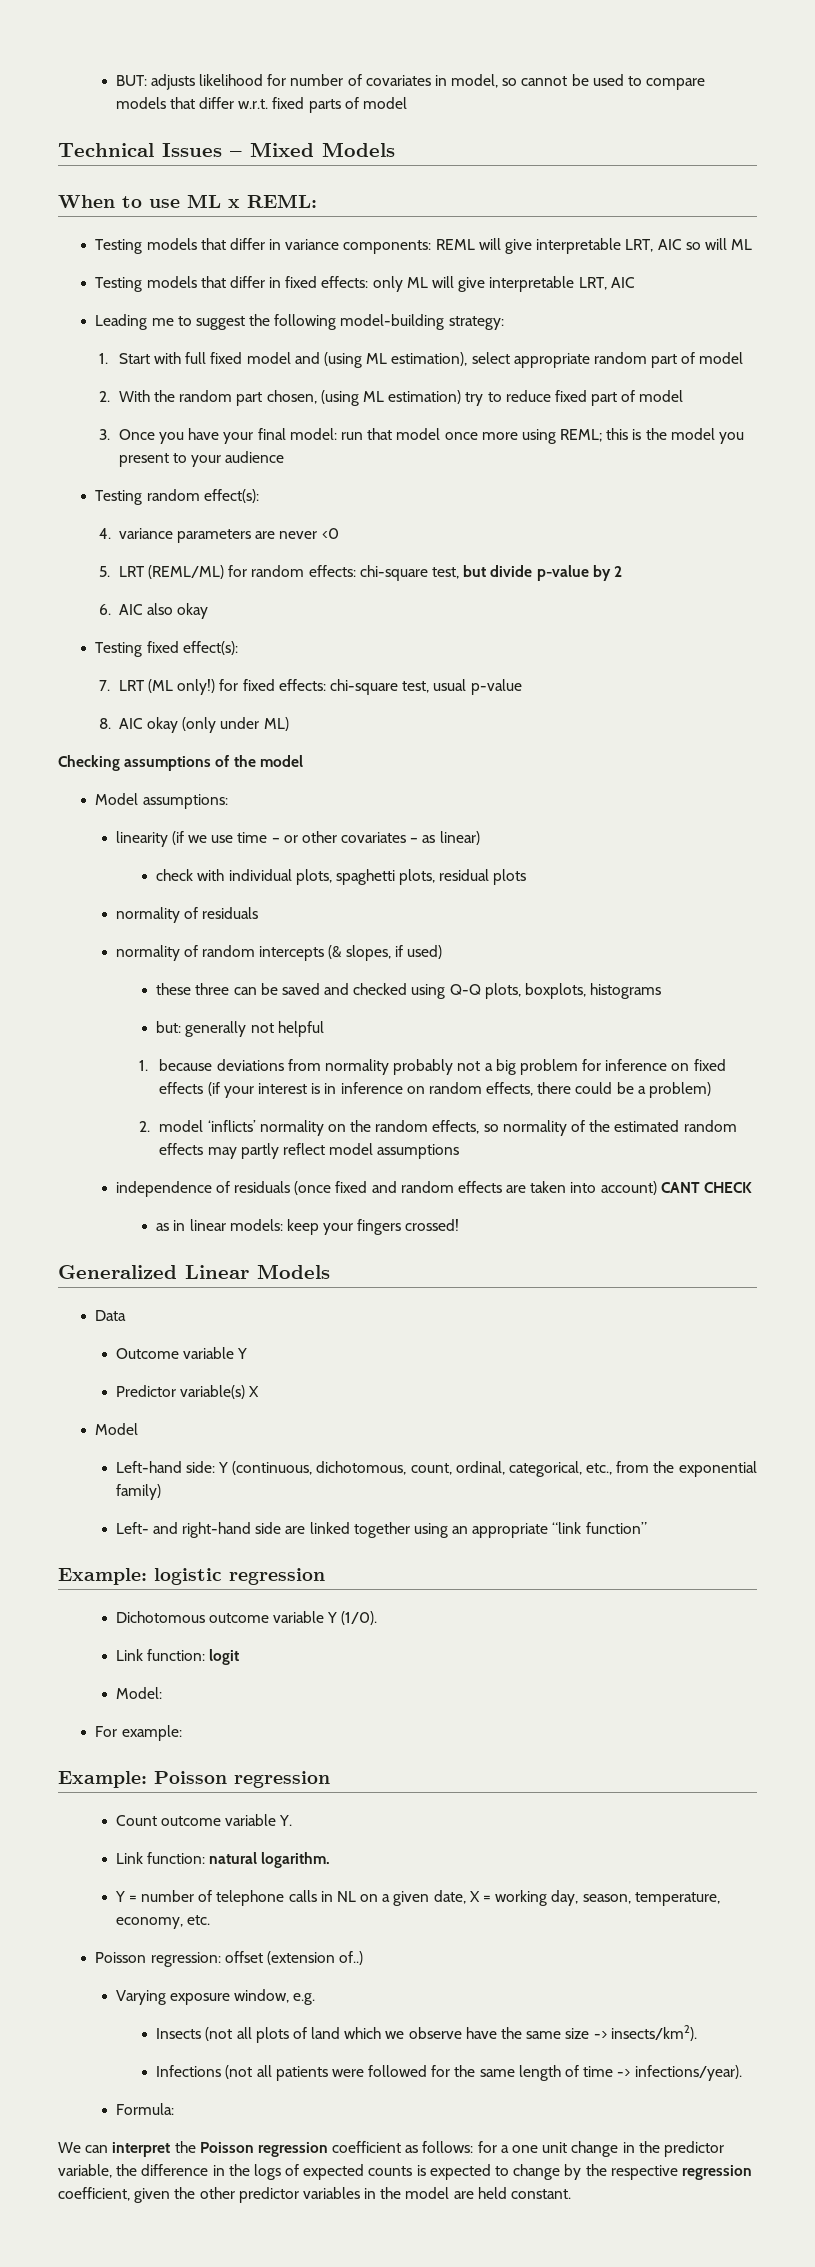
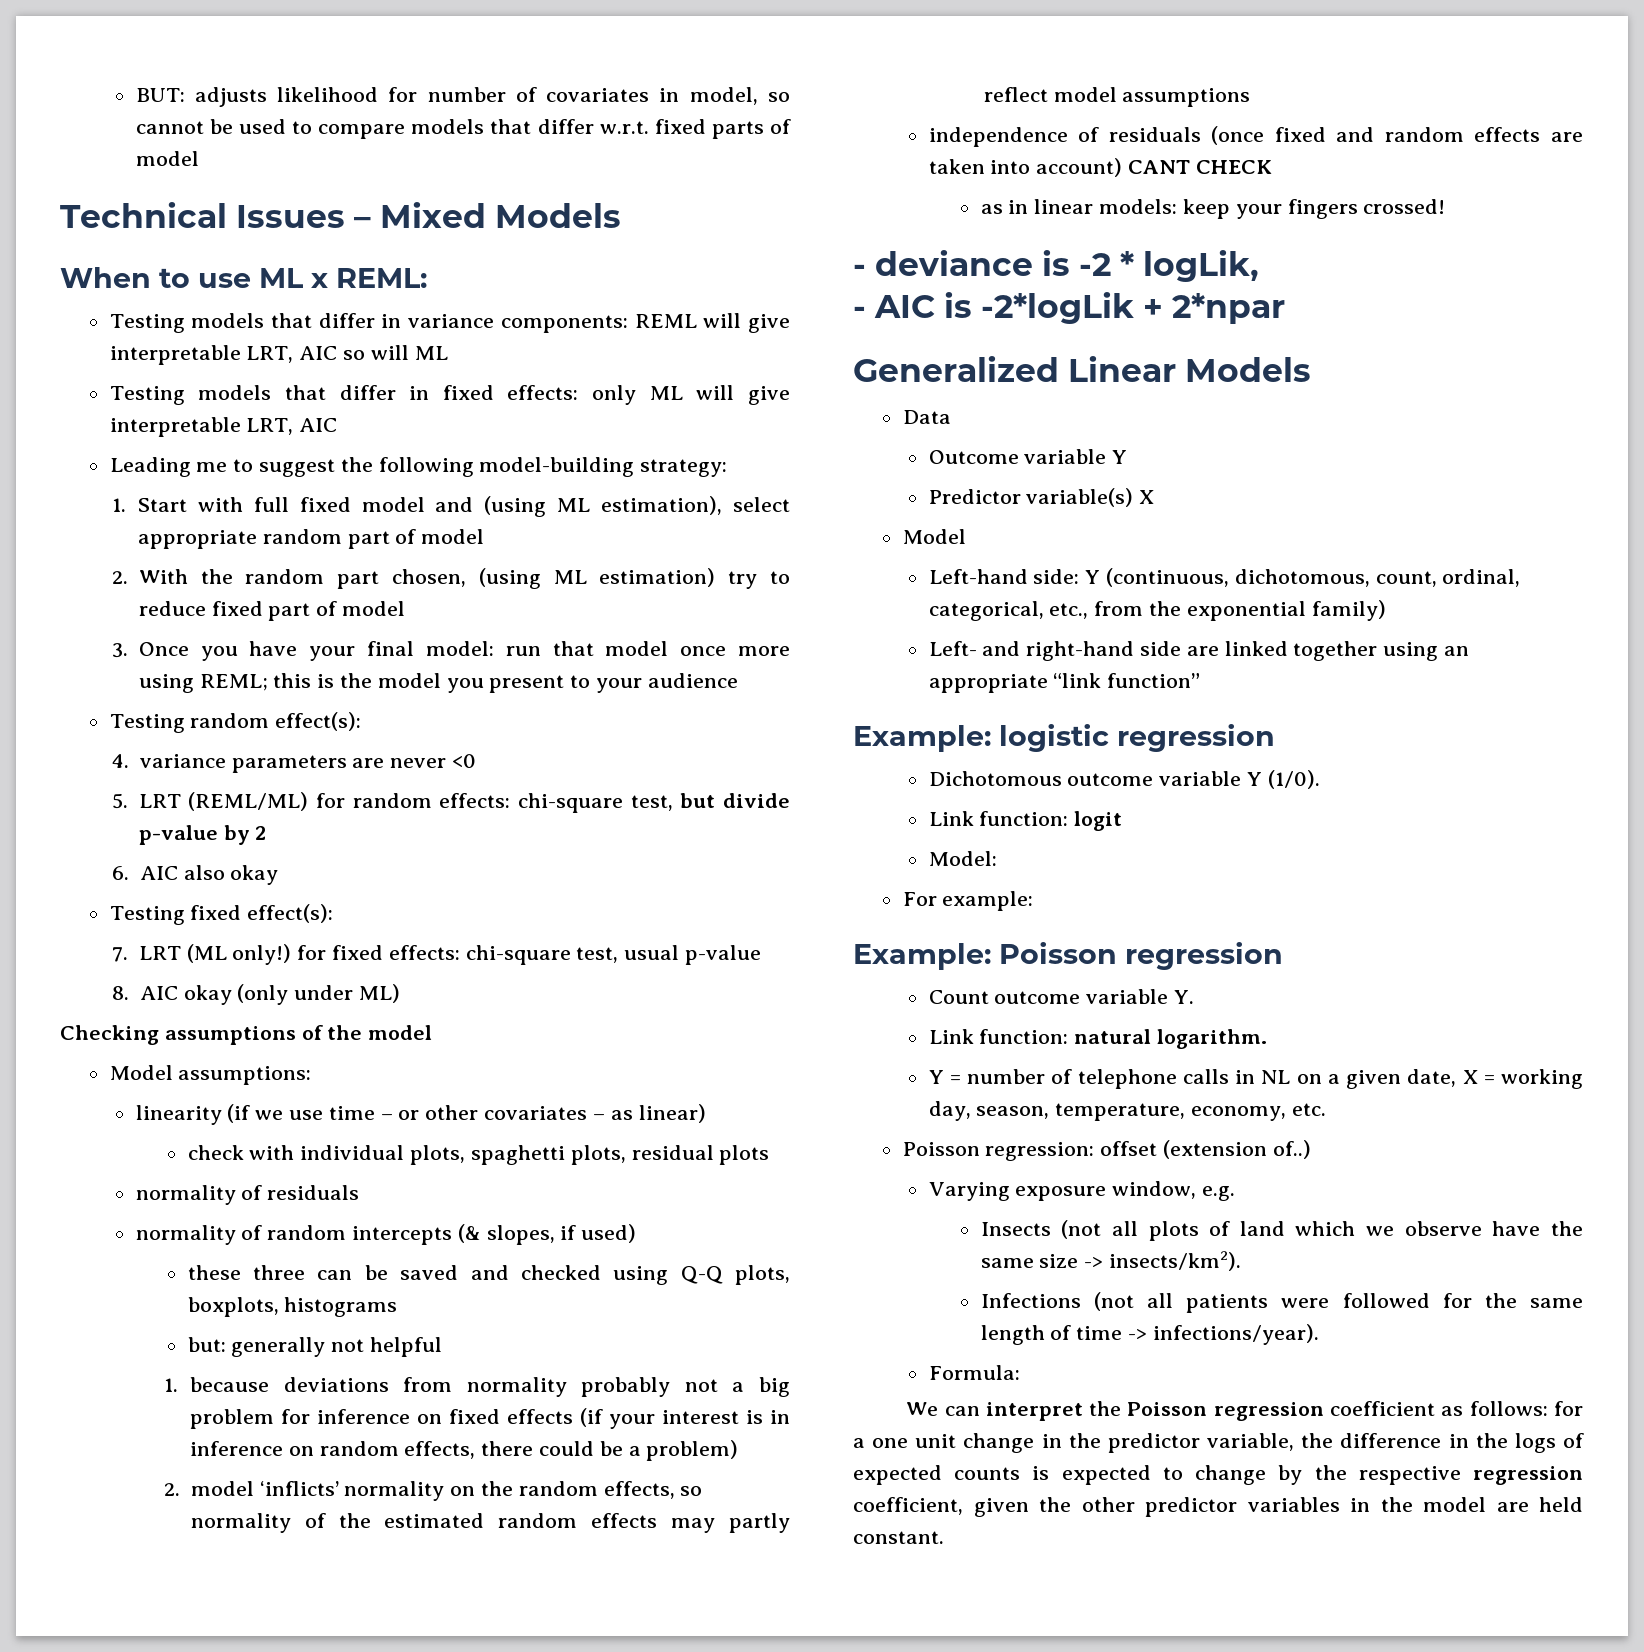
+ - deviance is -2 * logLik,
+ - AIC is -2*logLik + 2*npar

